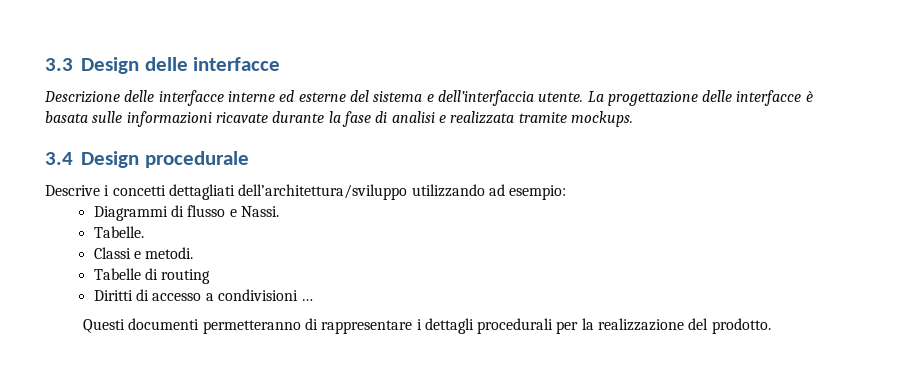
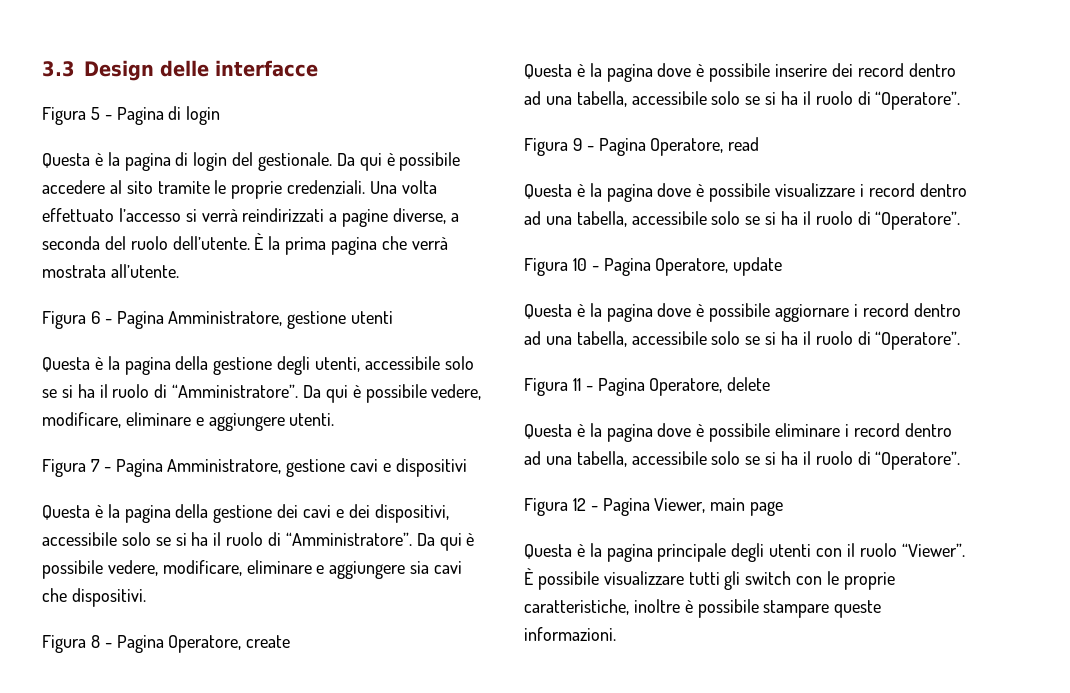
- Descrizione delle interfacce interne ed esterne del sistema e dell’interfaccia utente. La progettazione delle interfacce è basata sulle informazioni ricavate durante la fase di analisi e realizzata tramite mockups.
- 3.4 Design procedurale
- Descrive i concetti dettagliati dell’architettura/sviluppo utilizzando ad esempio:
- Diagrammi di flusso e Nassi.
- Tabelle.
- Classi e metodi.
- Tabelle di routing
- Diritti di accesso a condivisioni …
- Questi documenti permetteranno di rappresentare i dettagli procedurali per la realizzazione del prodotto.
+ Figura 5 - Pagina di login
+ Questa è la pagina di login del gestionale. Da qui è possibile accedere al sito tramite le proprie credenziali. Una volta effettuato l’accesso si verrà reindirizzati a pagine diverse, a seconda del ruolo dell’utente. È la prima pagina che verrà mostrata all’utente.
+ Figura 6 - Pagina Amministratore, gestione utenti
+ Questa è la pagina della gestione degli utenti, accessibile solo se si ha il ruolo di “Amministratore”. Da qui è possibile vedere, modificare, eliminare e aggiungere utenti.
+ Figura 7 - Pagina Amministratore, gestione cavi e dispositivi
+ Questa è la pagina della gestione dei cavi e dei dispositivi, accessibile solo se si ha il ruolo di “Amministratore”. Da qui è possibile vedere, modificare, eliminare e aggiungere sia cavi che dispositivi.
+ Figura 8 - Pagina Operatore, create
+ Questa è la pagina dove è possibile inserire dei record dentro ad una tabella, accessibile solo se si ha il ruolo di “Operatore”.
+ Figura 9 - Pagina Operatore, read
+ Questa è la pagina dove è possibile visualizzare i record dentro ad una tabella, accessibile solo se si ha il ruolo di “Operatore”.
+ Figura 10 - Pagina Operatore, update
+ Questa è la pagina dove è possibile aggiornare i record dentro ad una tabella, accessibile solo se si ha il ruolo di “Operatore”.
+ Figura 11 - Pagina Operatore, delete
+ Questa è la pagina dove è possibile eliminare i record dentro ad una tabella, accessibile solo se si ha il ruolo di “Operatore”.
+ Figura 12 - Pagina Viewer, main page
+ Questa è la pagina principale degli utenti con il ruolo “Viewer”. È possibile visualizzare tutti gli switch con le proprie caratteristiche, inoltre è possibile stampare queste informazioni.

